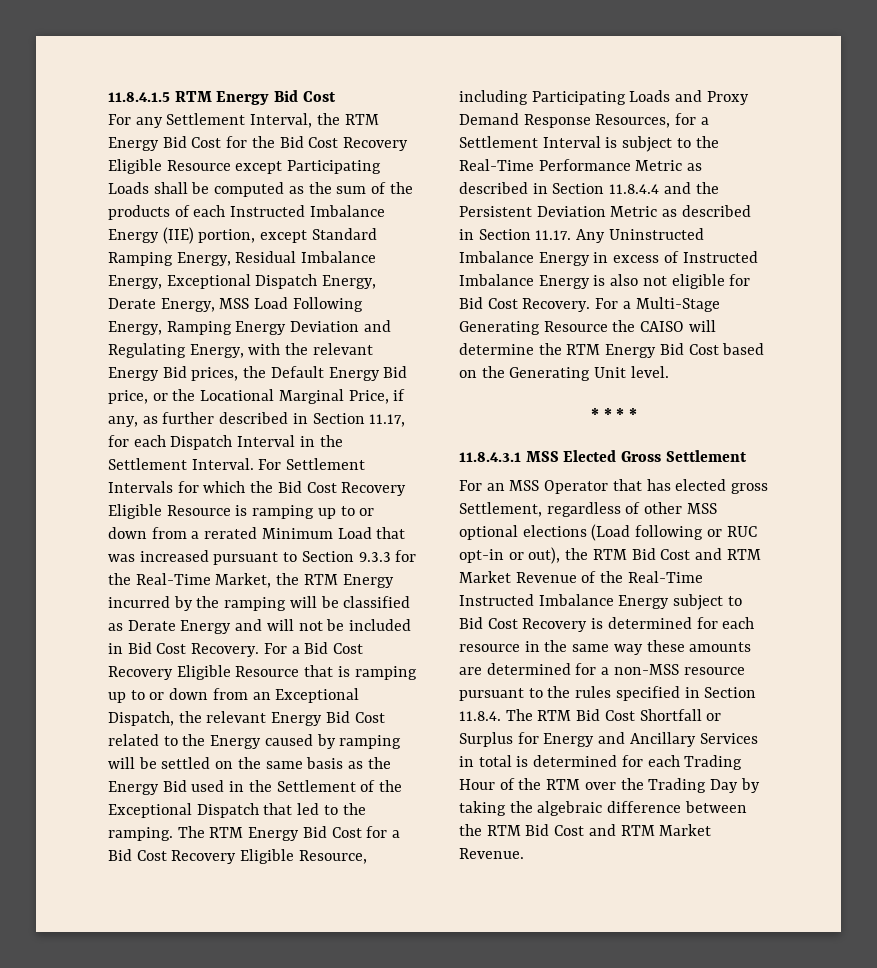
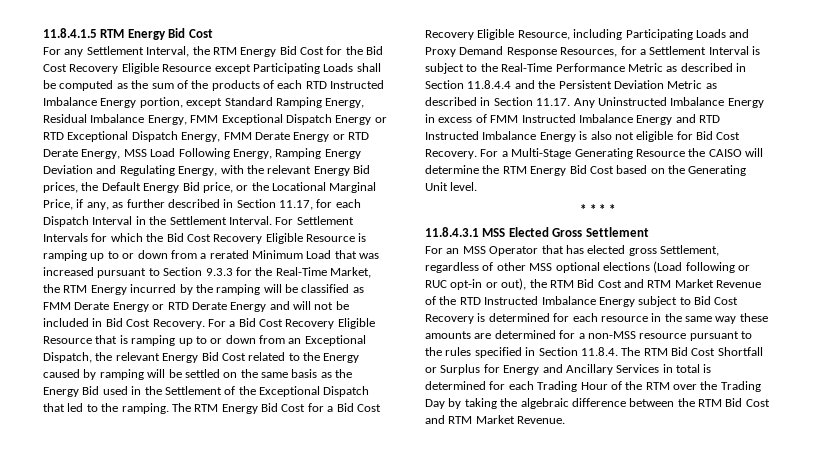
- For any Settlement Interval, the RTM Energy Bid Cost for the Bid Cost Recovery Eligible Resource except Participating Loads shall be computed as the sum of the products of each Instructed Imbalance Energy (IIE) portion, except Standard Ramping Energy, Residual Imbalance Energy, Exceptional Dispatch Energy, Derate Energy, MSS Load Following Energy, Ramping Energy Deviation and Regulating Energy, with the relevant Energy Bid prices, the Default Energy Bid price, or the Locational Marginal Price, if any, as further described in Section 11.17, for each Dispatch Interval in the Settlement Interval.
+ For any Settlement Interval, the RTM Energy Bid Cost for the Bid Cost Recovery Eligible Resource except Participating Loads shall be computed as the sum of the products of each RTD Instructed Imbalance Energy portion, except Standard Ramping Energy, Residual Imbalance Energy, FMM Exceptional Dispatch Energy or RTD Exceptional Dispatch Energy, FMM Derate Energy or RTD Derate Energy, MSS Load Following Energy, Ramping Energy Deviation and Regulating Energy, with the relevant Energy Bid prices, the Default Energy Bid price, or the Locational Marginal Price, if any, as further described in Section 11.17, for each Dispatch Interval in the Settlement Interval.
- For Settlement Intervals for which the Bid Cost Recovery Eligible Resource is ramping up to or down from a rerated Minimum Load that was increased pursuant to Section 9.3.3 for the Real-Time Market, the RTM Energy incurred by the ramping will be classified as Derate Energy and will not be included in Bid Cost Recovery.
+ For Settlement Intervals for which the Bid Cost Recovery Eligible Resource is ramping up to or down from a rerated Minimum Load that was increased pursuant to Section 9.3.3 for the Real-Time Market, the RTM Energy incurred by the ramping will be classified as FMM Derate Energy or RTD Derate Energy and will not be included in Bid Cost Recovery.
- The RTM Energy Bid Cost for a Bid Cost Recovery Eligible Resource, including Participating Loads and Proxy Demand Response Resources, for a Settlement Interval is subject to the Real-Time Performance Metric as described in Section 11.8.4.4 and the Persistent Deviation Metric as described in Section 11.17. Any Uninstructed Imbalance Energy in excess of Instructed Imbalance Energy is also not eligible for Bid Cost Recovery.
+ The RTM Energy Bid Cost for a Bid Cost Recovery Eligible Resource, including Participating Loads and Proxy Demand Response Resources, for a Settlement Interval is subject to the Real-Time Performance Metric as described in Section 11.8.4.4 and the Persistent Deviation Metric as described in Section 11.17. Any Uninstructed Imbalance Energy in excess of FMM Instructed Imbalance Energy and RTD Instructed Imbalance Energy is also not eligible for Bid Cost Recovery.
- For an MSS Operator that has elected gross Settlement, regardless of other MSS optional elections (Load following or RUC opt-in or out), the RTM Bid Cost and RTM Market Revenue of the Real-Time Instructed Imbalance Energy subject to Bid Cost Recovery is determined for each resource in the same way these amounts are determined for a non-MSS resource pursuant to the rules specified in Section 11.8.4. The RTM Bid Cost Shortfall or Surplus for Energy and Ancillary Services in total is determined for each Trading Hour of the RTM over the Trading Day by taking the algebraic difference between the RTM Bid Cost and RTM Market Revenue.
+ For an MSS Operator that has elected gross Settlement, regardless of other MSS optional elections (Load following or RUC opt-in or out), the RTM Bid Cost and RTM Market Revenue of the RTD Instructed Imbalance Energy subject to Bid Cost Recovery is determined for each resource in the same way these amounts are determined for a non-MSS resource pursuant to the rules specified in Section 11.8.4. The RTM Bid Cost Shortfall or Surplus for Energy and Ancillary Services in total is determined for each Trading Hour of the RTM over the Trading Day by taking the algebraic difference between the RTM Bid Cost and RTM Market Revenue.

